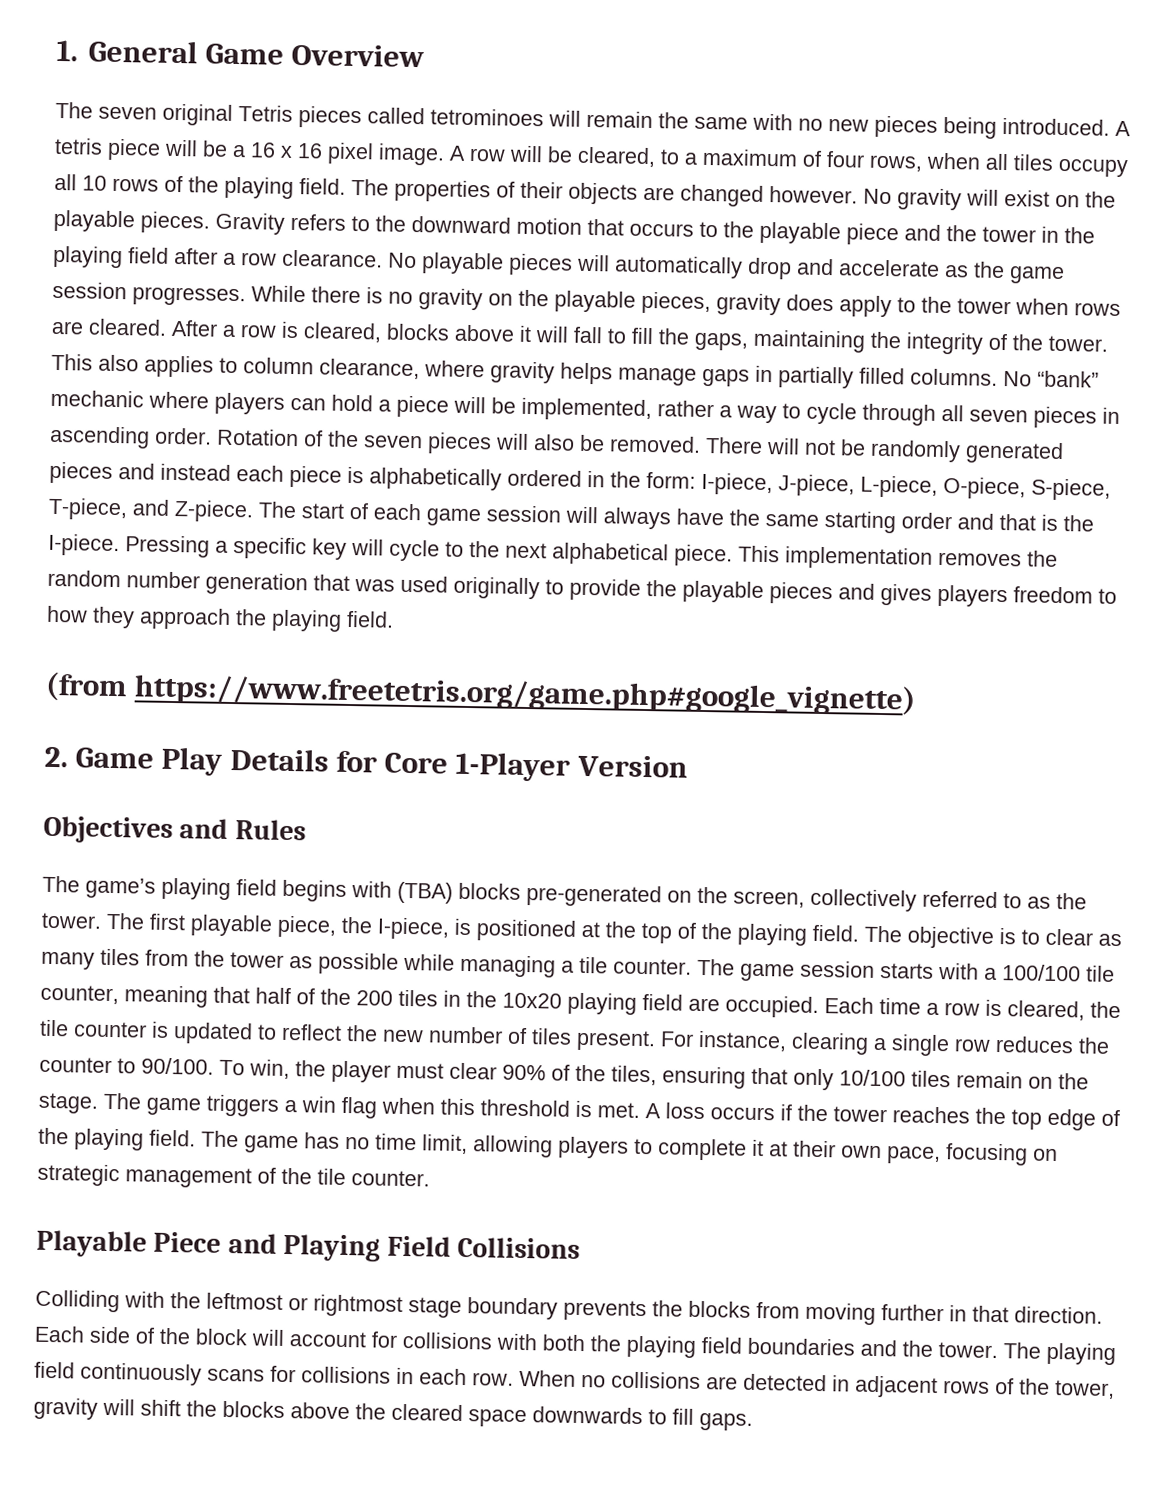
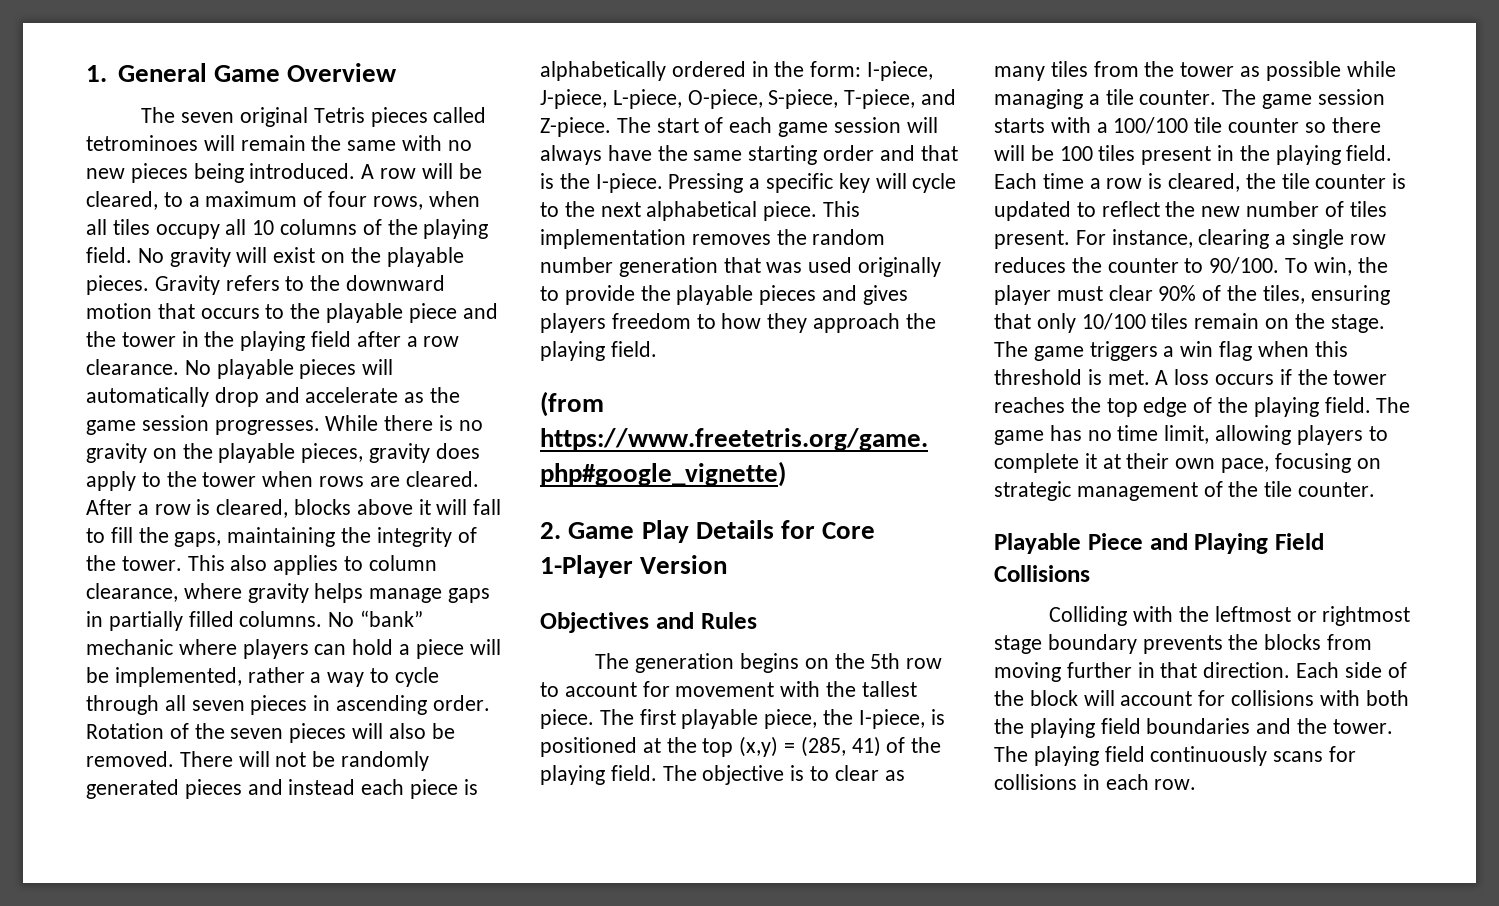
- A tetris piece will be a 16 x 16 pixel image. A row will be cleared, to a maximum of four rows, when all tiles occupy all 10 rows of the playing field. The properties of their objects are changed however.
+ A row will be cleared, to a maximum of four rows, when all tiles occupy all 10 columns of the playing field.
- The game’s playing field begins with (TBA) blocks pre-generated on the screen, collectively referred to as the tower.
+ The generation begins on the 5th row to account for movement with the tallest piece.
- The first playable piece, the I-piece, is positioned at the top of the playing field.
+ The first playable piece, the I-piece, is positioned at the top (x,y) = (285, 41) of the playing field.
- The game session starts with a 100/100 tile counter, meaning that half of the 200 tiles in the 10x20 playing field are occupied.
+ The game session starts with a 100/100 tile counter so there will be 100 tiles present in the playing field.
- When no collisions are detected in adjacent rows of the tower, gravity will shift the blocks above the cleared space downwards to fill gaps.

